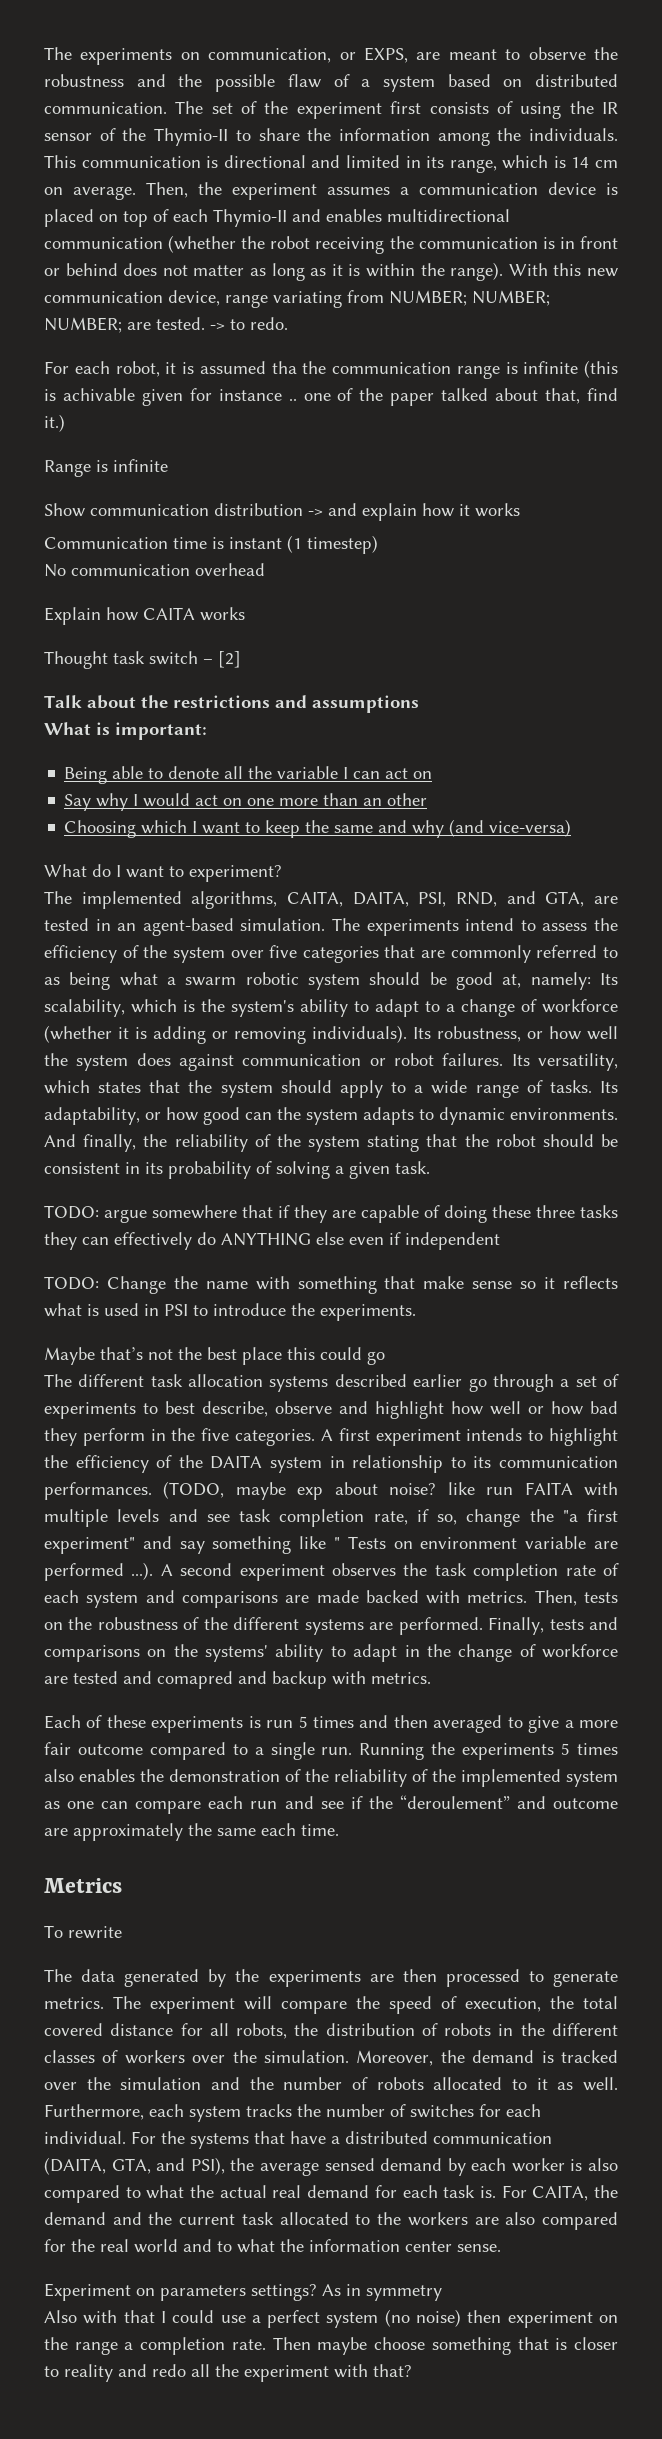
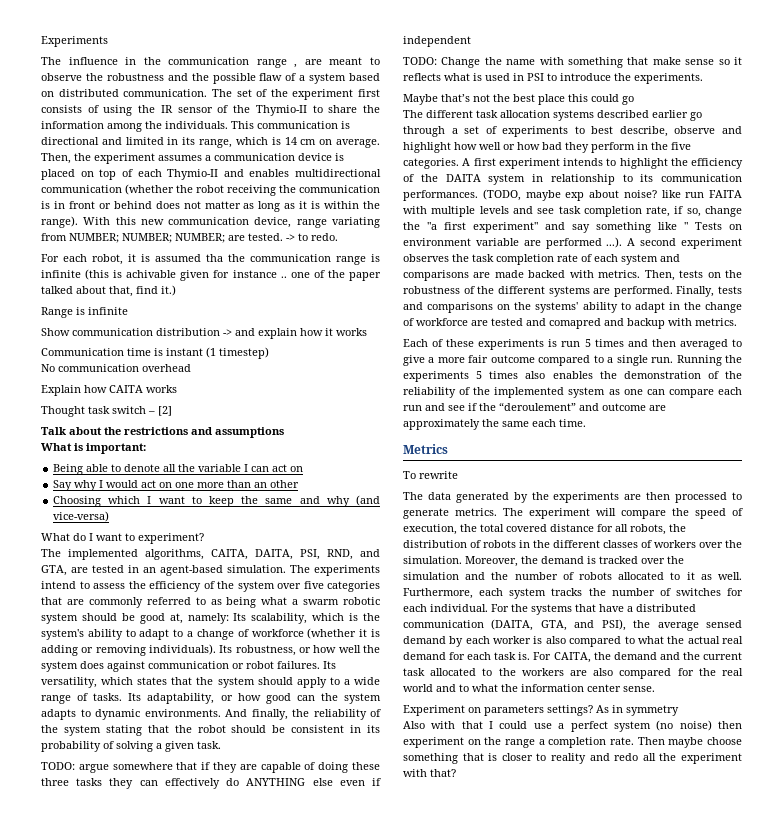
- The experiments on communication, or EXPS, are meant to observe the robustness and the possible flaw of a system based on distributed communication.
+ Experiments
+ The influence in the communication range , are meant to observe the robustness and the possible flaw of a system based on distributed communication.

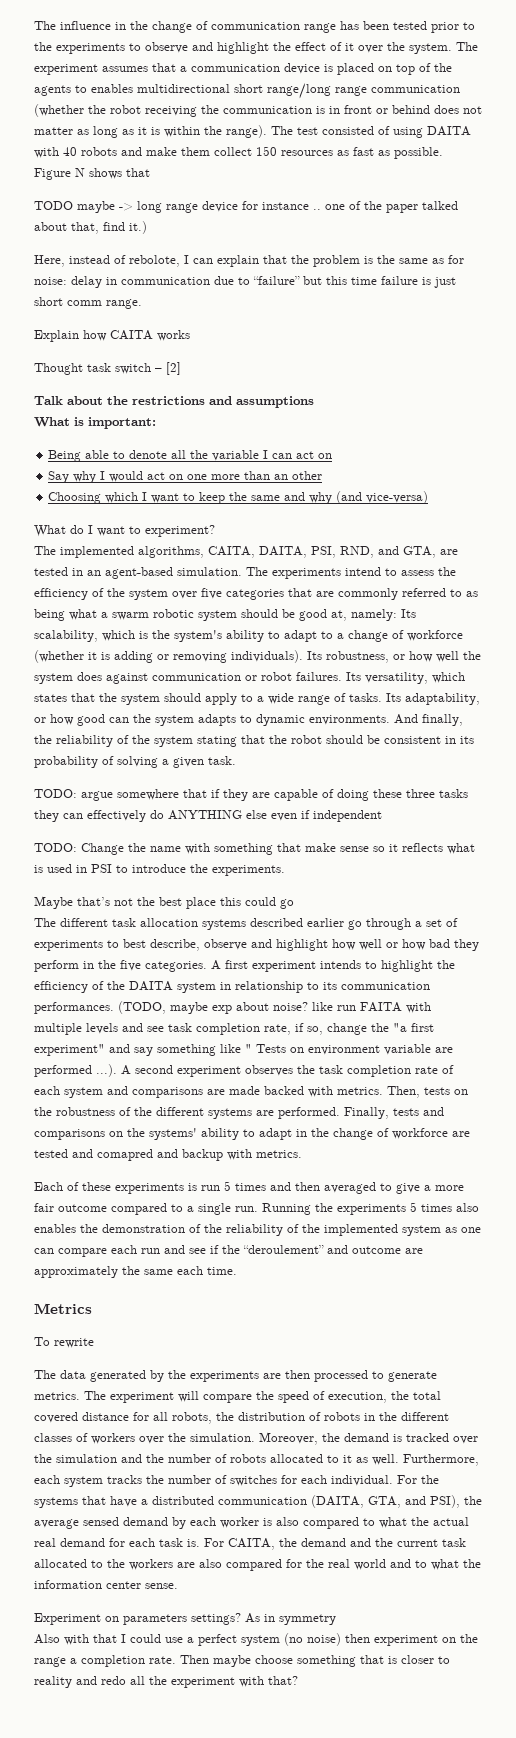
- Experiments
- The influence in the communication range , are meant to observe the robustness and the possible flaw of a system based on distributed communication. The set of the experiment first consists of using the IR sensor of the Thymio-II to share the information among the individuals. This communication is directional and limited in its range, which is 14 cm on average. Then, the experiment assumes a communication device is placed on top of each Thymio-II and enables multidirectional communication (whether the robot receiving the communication is in front or behind does not matter as long as it is within the range).
+ The influence in the change of communication range has been tested prior to the experiments to observe and highlight the effect of it over the system. The experiment assumes that a communication device is placed on top of the agents to enables multidirectional short range/long range communication (whether the robot receiving the communication is in front or behind does not matter as long as it is within the range).
- With this new communication device, range variating from NUMBER; NUMBER; NUMBER; are tested. -> to redo.
- For each robot, it is assumed tha the communication range is infinite (this is achivable given for instance .. one of the paper talked about that, find it.)
+ The test consisted of using DAITA with 40 robots and make them collect 150 resources as fast as possible. Figure N shows that
+ TODO maybe -> long range device for instance .. one of the paper talked about that, find it.)
- Range is infinite
- Show communication distribution -> and explain how it works
- Communication time is instant (1 timestep)
- No communication overhead
+ Here, instead of rebolote, I can explain that the problem is the same as for noise: delay in communication due to “failure” but this time failure is just short comm range.

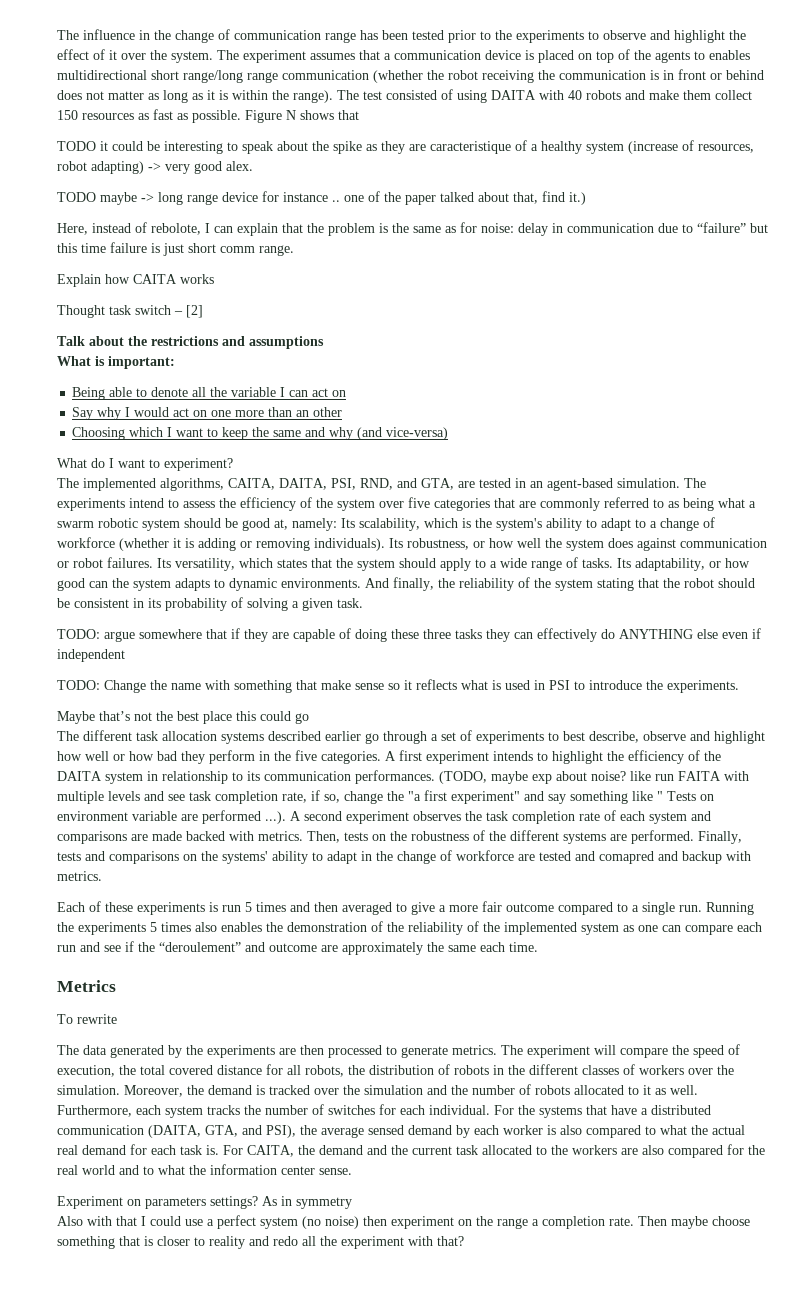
+ TODO it could be interesting to speak about the spike as they are caracteristique of a healthy system (increase of resources, robot adapting) -> very good alex.

